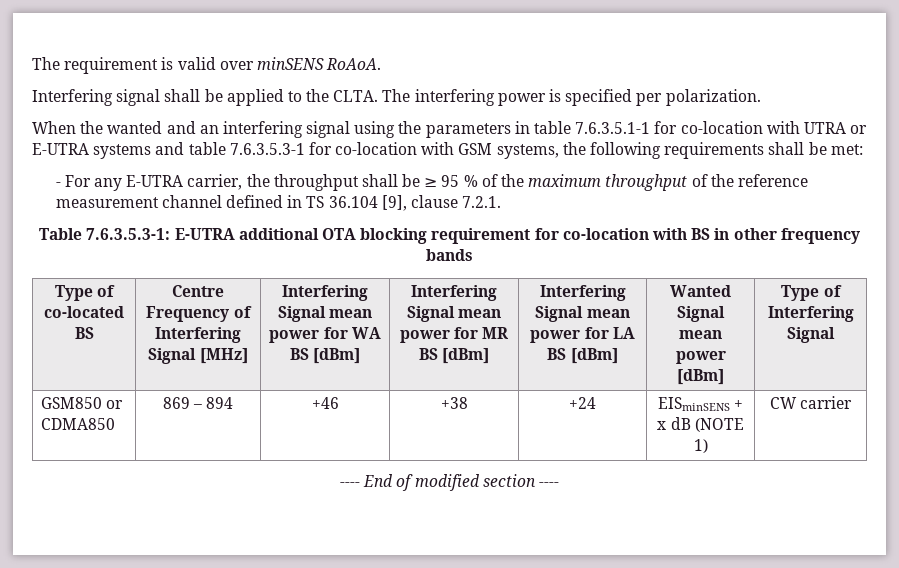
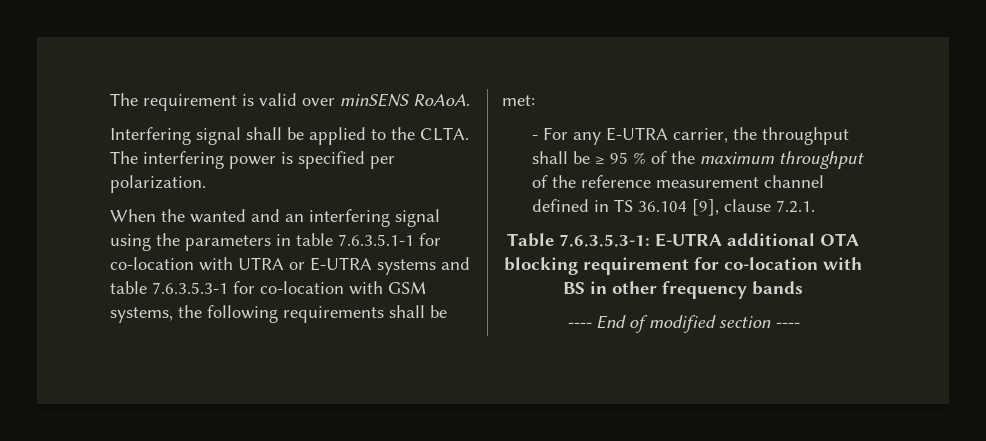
- Type of co-located BS | Centre Frequency of Interfering Signal [MHz] | Interfering Signal mean power for WA BS [dBm] | Interfering Signal mean power for MR BS [dBm] | Interfering Signal mean power for LA BS [dBm] | Wanted Signal mean power [dBm] | Type of Interfering Signal
- GSM850 or CDMA850 | 869 – 894 | +46 | +38 | +24 | EISminSENS + x dB (NOTE 1) | CW carrier

